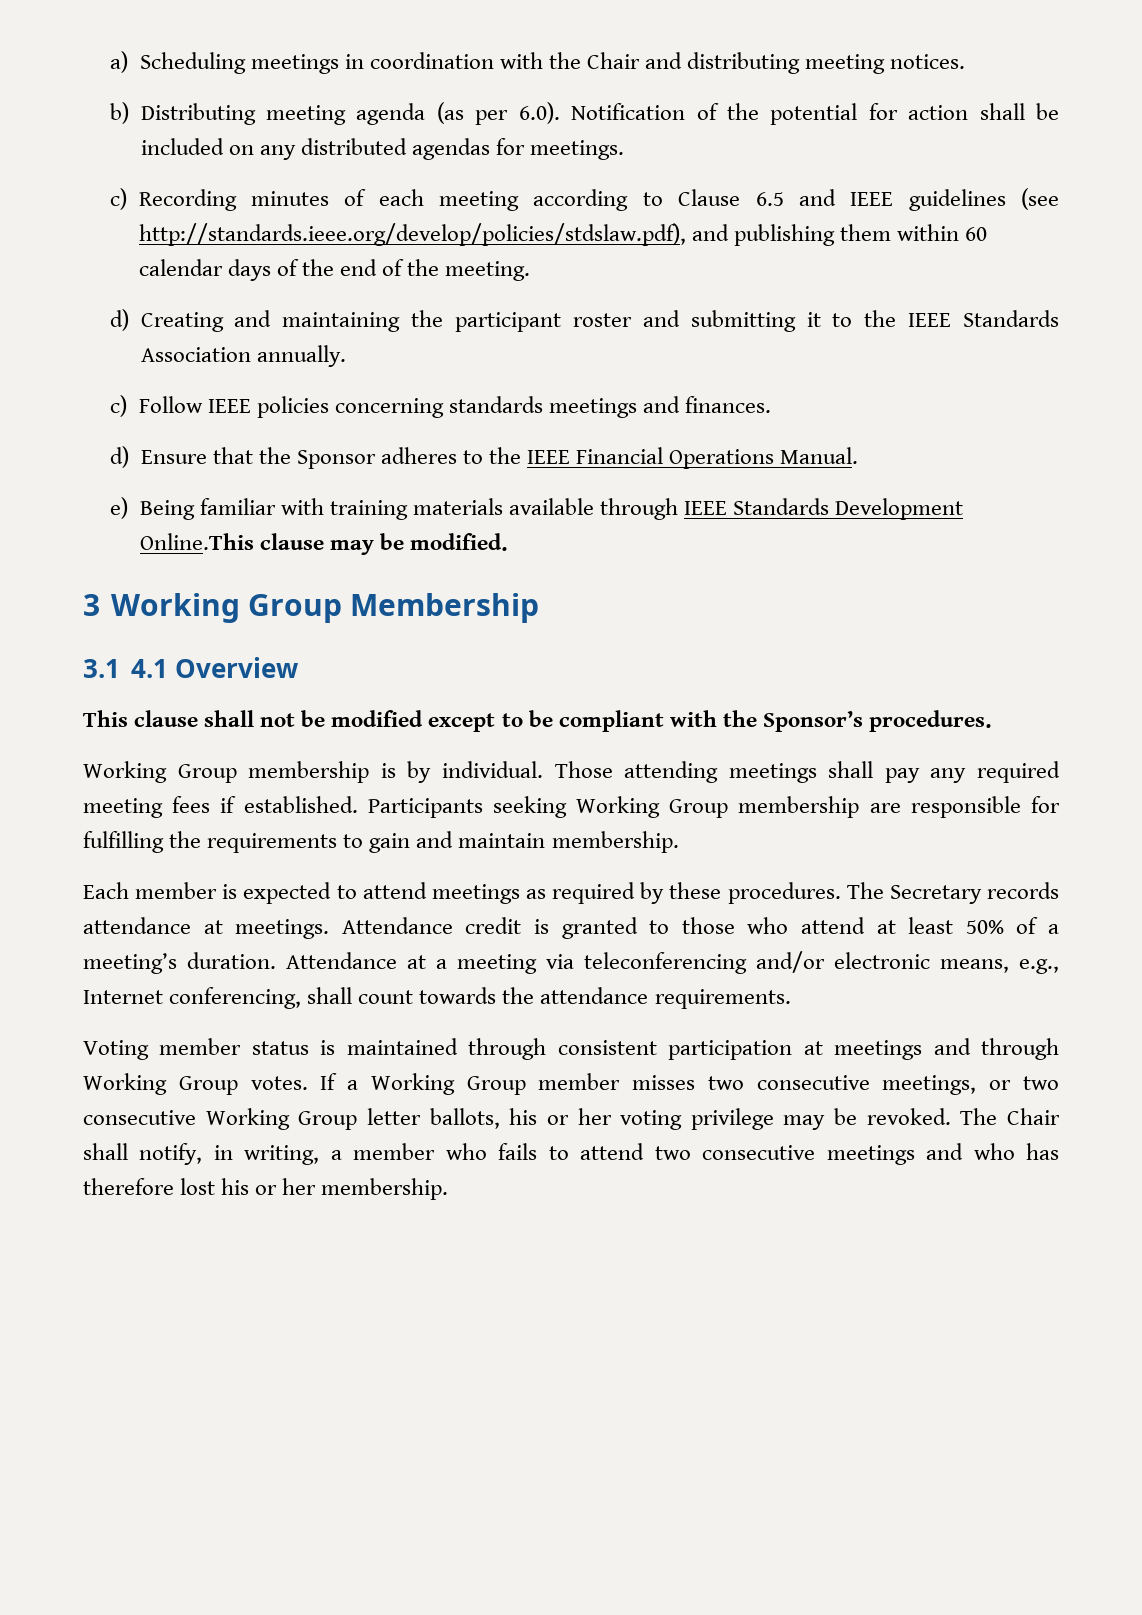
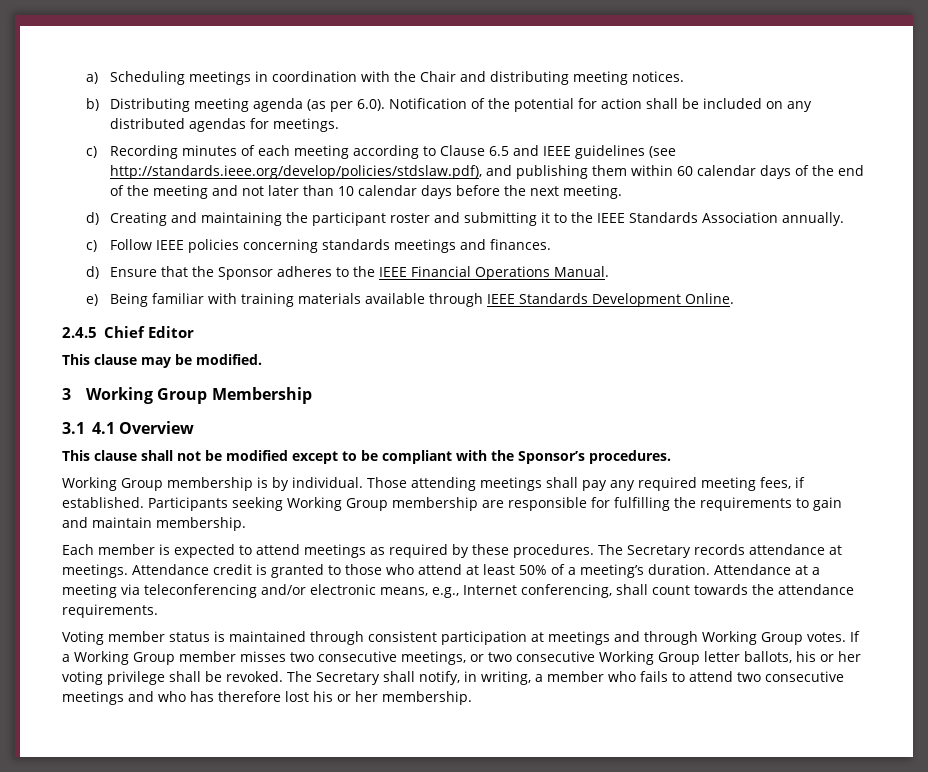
- c) Recording minutes of each meeting according to Clause 6.5 and IEEE guidelines (see http://standards.ieee.org/develop/policies/stdslaw.pdf), and publishing them within 60 calendar days of the end of the meeting.
+ c) Recording minutes of each meeting according to Clause 6.5 and IEEE guidelines (see http://standards.ieee.org/develop/policies/stdslaw.pdf), and publishing them within 60 calendar days of the end of the meeting and not later than 10 calendar days before the next meeting.
- e) Being familiar with training materials available through IEEE Standards Development Online.This clause may be modified.
+ e) Being familiar with training materials available through IEEE Standards Development Online.
+ 2.4.5 Chief Editor
+ This clause may be modified.
- Those attending meetings shall pay any required meeting fees if established.
+ Those attending meetings shall pay any required meeting fees, if established.
- If a Working Group member misses two consecutive meetings, or two consecutive Working Group letter ballots, his or her voting privilege may be revoked.
+ If a Working Group member misses two consecutive meetings, or two consecutive Working Group letter ballots, his or her voting privilege shall be revoked.
- The Chair shall notify, in writing, a member who fails to attend two consecutive meetings and who has therefore lost his or her membership.
+ The Secretary shall notify, in writing, a member who fails to attend two consecutive meetings and who has therefore lost his or her membership.

